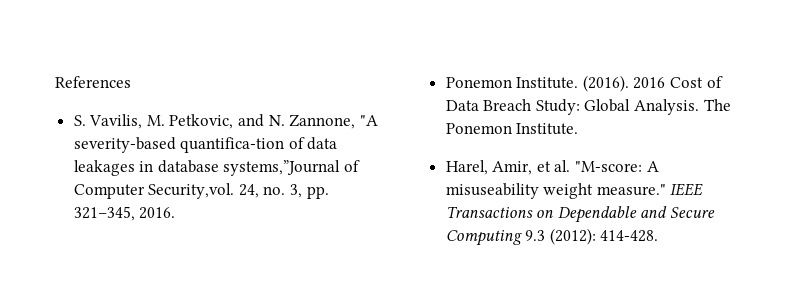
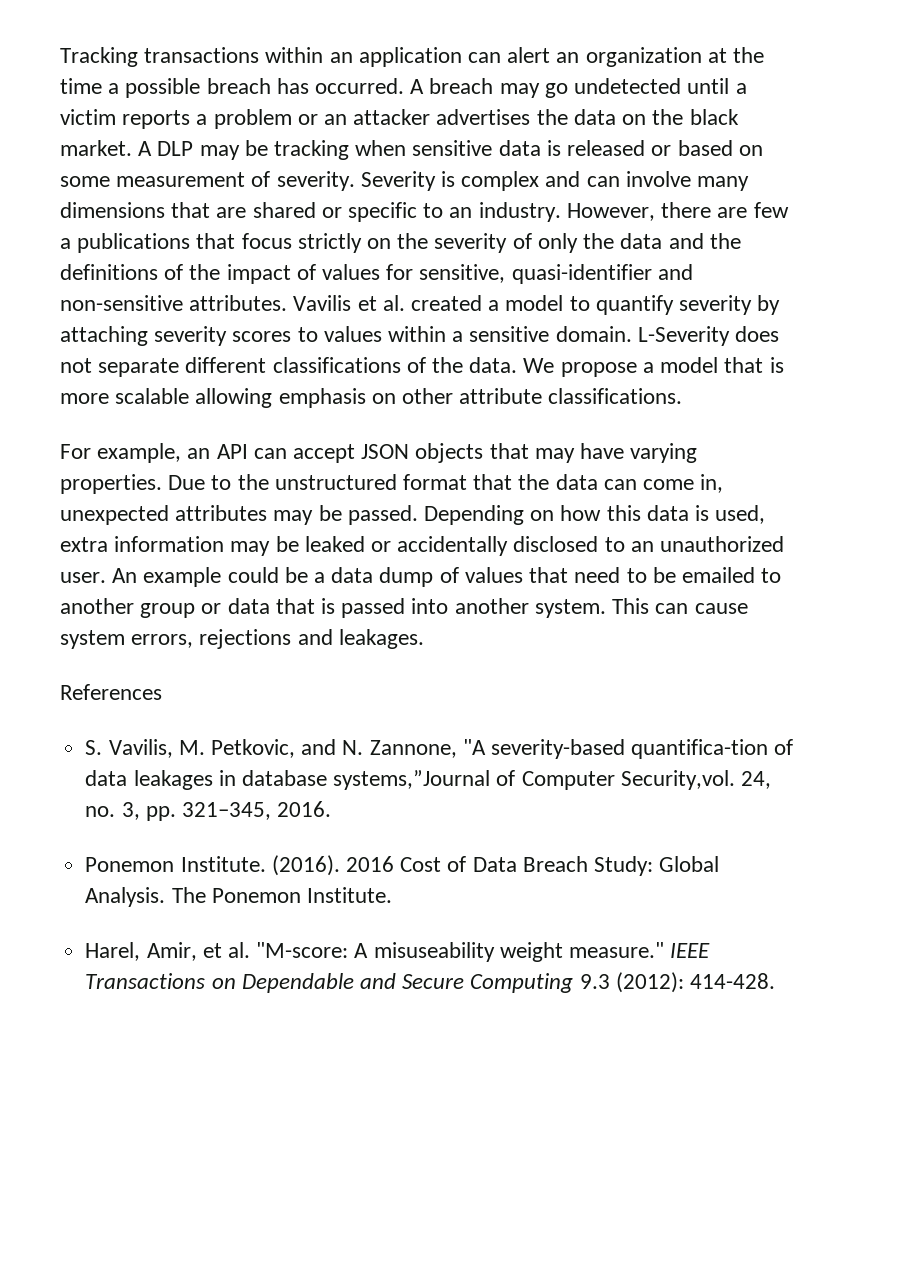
+ Tracking transactions within an application can alert an organization at the time a possible breach has occurred. A breach may go undetected until a victim reports a problem or an attacker advertises the data on the black market. A DLP may be tracking when sensitive data is released or based on some measurement of severity. Severity is complex and can involve many dimensions that are shared or specific to an industry. However, there are few a publications that focus strictly on the severity of only the data and the definitions of the impact of values for sensitive, quasi-identifier and non-sensitive attributes. Vavilis et al. created a model to quantify severity by attaching severity scores to values within a sensitive domain. L-Severity does not separate different classifications of the data. We propose a model that is more scalable allowing emphasis on other attribute classifications.
+ For example, an API can accept JSON objects that may have varying properties. Due to the unstructured format that the data can come in, unexpected attributes may be passed. Depending on how this data is used, extra information may be leaked or accidentally disclosed to an unauthorized user. An example could be a data dump of values that need to be emailed to another group or data that is passed into another system. This can cause system errors, rejections and leakages.

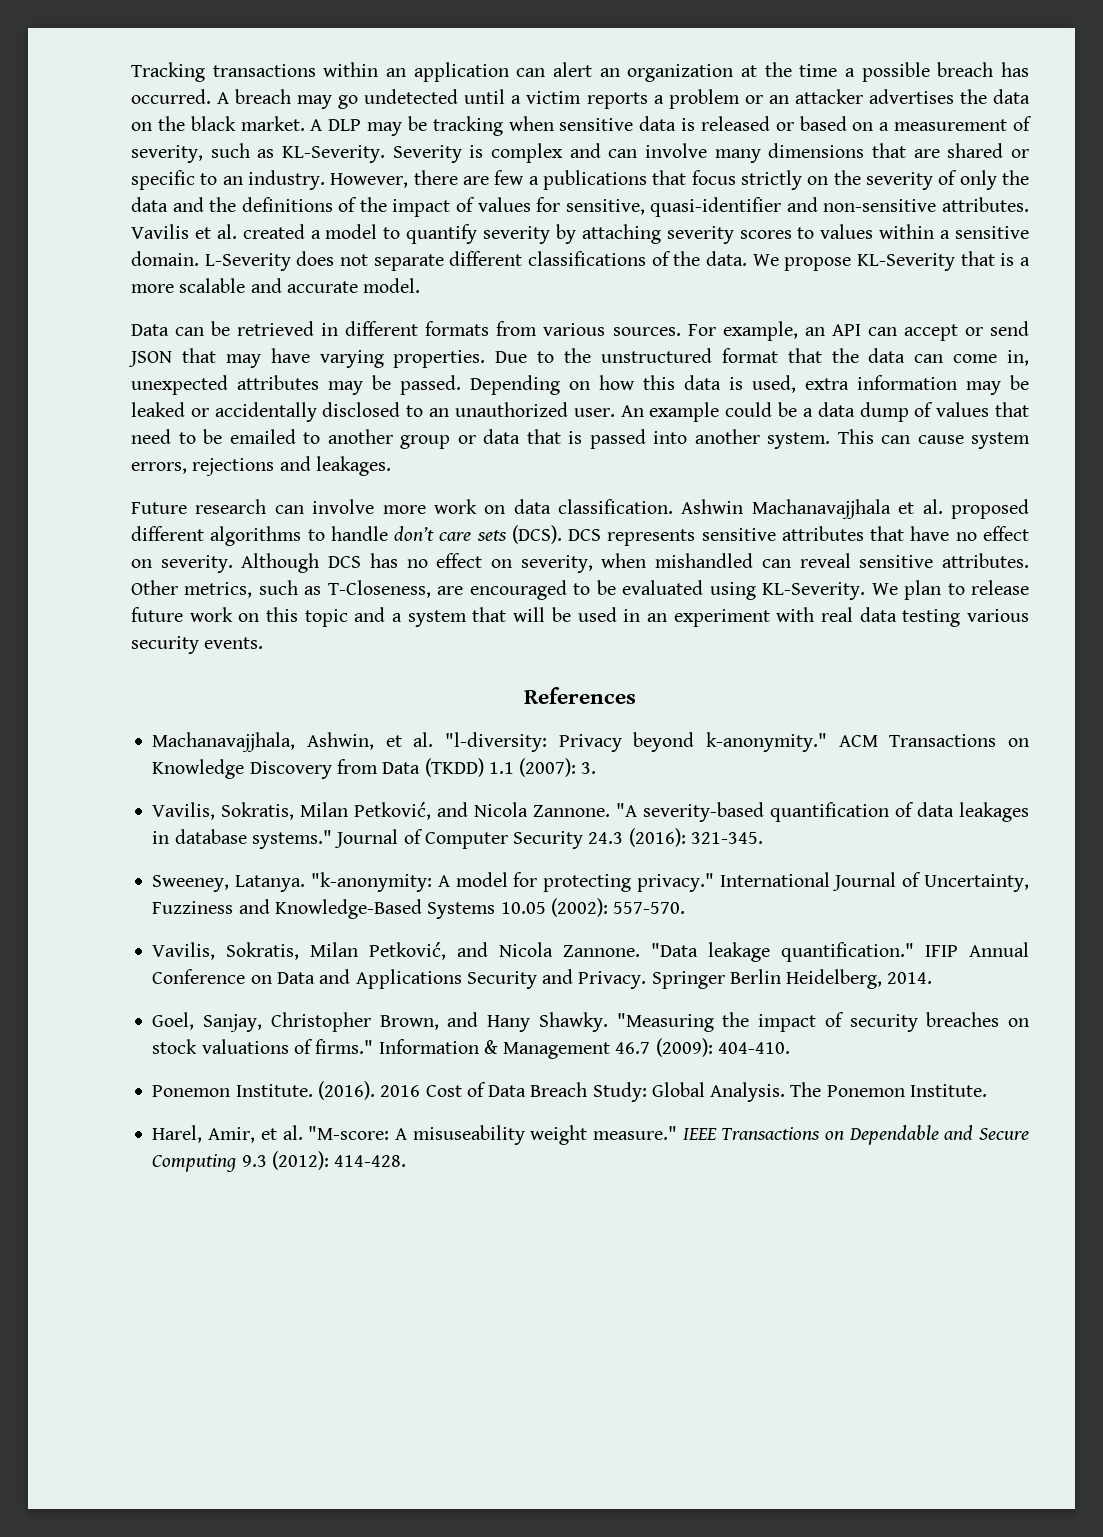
- A DLP may be tracking when sensitive data is released or based on some measurement of severity.
+ A DLP may be tracking when sensitive data is released or based on a measurement of severity, such as KL-Severity.
- We propose a model that is more scalable allowing emphasis on other attribute classifications.
- For example, an API can accept JSON objects that may have varying properties.
+ We propose KL-Severity that is a more scalable and accurate model.
+ Data can be retrieved in different formats from various sources. For example, an API can accept or send JSON that may have varying properties.
+ Future research can involve more work on data classification. Ashwin Machanavajjhala et al. proposed different algorithms to handle don’t care sets (DCS). DCS represents sensitive attributes that have no effect on severity. Although DCS has no effect on severity, when mishandled can reveal sensitive attributes. Other metrics, such as T-Closeness, are encouraged to be evaluated using KL-Severity. We plan to release future work on this topic and a system that will be used in an experiment with real data testing various security events.
  References
- S. Vavilis, M. Petkovic, and N. Zannone, "A severity-based quantifica-tion of data leakages in database systems,”Journal of Computer Security,vol. 24, no. 3, pp. 321–345, 2016.
+ Machanavajjhala, Ashwin, et al. "l-diversity: Privacy beyond k-anonymity." ACM Transactions on Knowledge Discovery from Data (TKDD) 1.1 (2007): 3.
+ Vavilis, Sokratis, Milan Petković, and Nicola Zannone. "A severity-based quantification of data leakages in database systems." Journal of Computer Security 24.3 (2016): 321-345.
+ Sweeney, Latanya. "k-anonymity: A model for protecting privacy." International Journal of Uncertainty, Fuzziness and Knowledge-Based Systems 10.05 (2002): 557-570.
+ Vavilis, Sokratis, Milan Petković, and Nicola Zannone. "Data leakage quantification." IFIP Annual Conference on Data and Applications Security and Privacy. Springer Berlin Heidelberg, 2014.
+ Goel, Sanjay, Christopher Brown, and Hany Shawky. "Measuring the impact of security breaches on stock valuations of firms." Information & Management 46.7 (2009): 404-410.

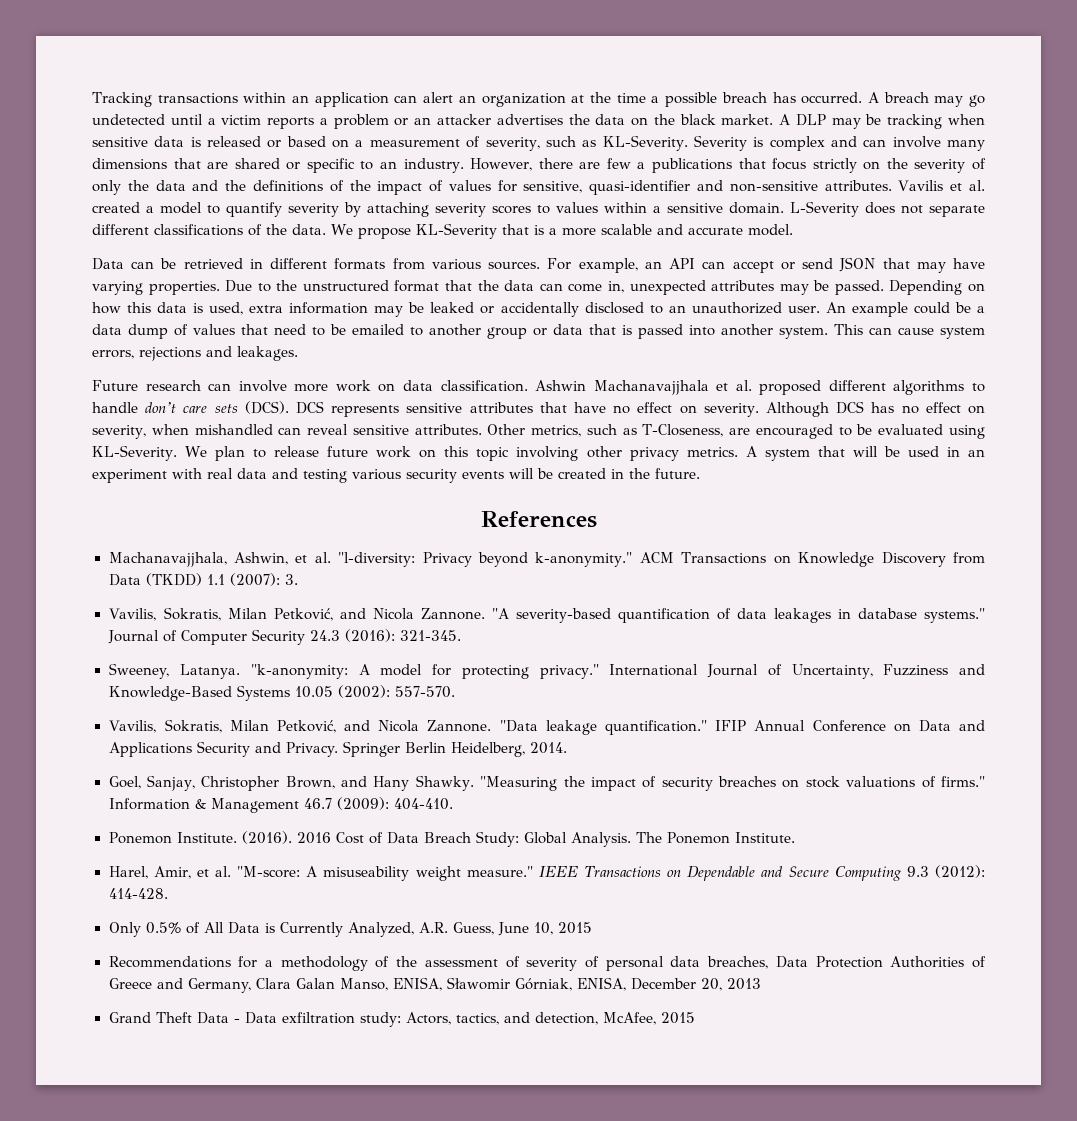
- We plan to release future work on this topic and a system that will be used in an experiment with real data testing various security events.
+ We plan to release future work on this topic involving other privacy metrics. A system that will be used in an experiment with real data and testing various security events will be created in the future.
+ Only 0.5% of All Data is Currently Analyzed, A.R. Guess, June 10, 2015
+ Recommendations for a methodology of the assessment of severity of personal data breaches, Data Protection Authorities of Greece and Germany, Clara Galan Manso, ENISA, Sławomir Górniak, ENISA, December 20, 2013
+ Grand Theft Data - Data exfiltration study: Actors, tactics, and detection, McAfee, 2015

